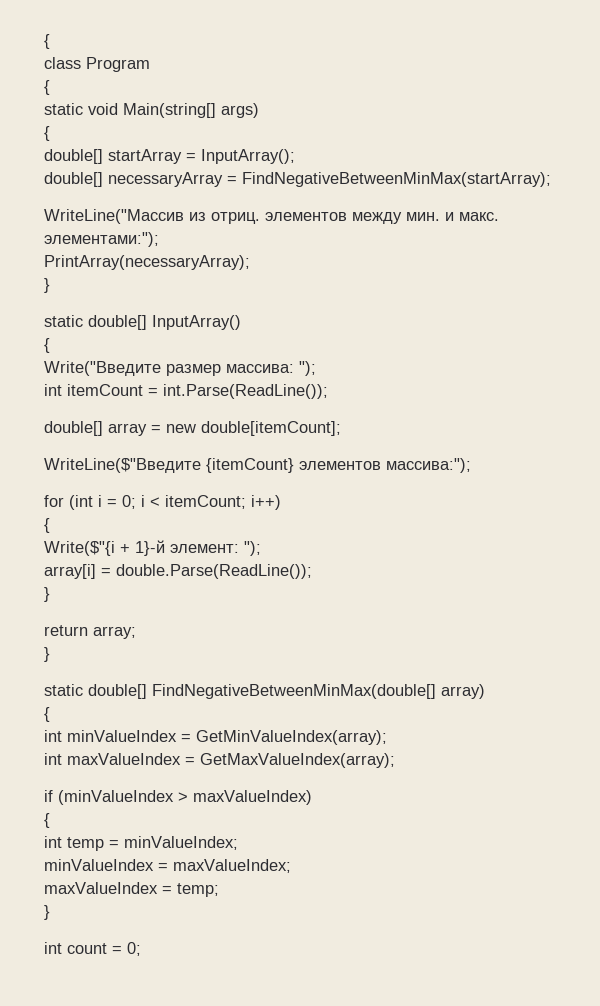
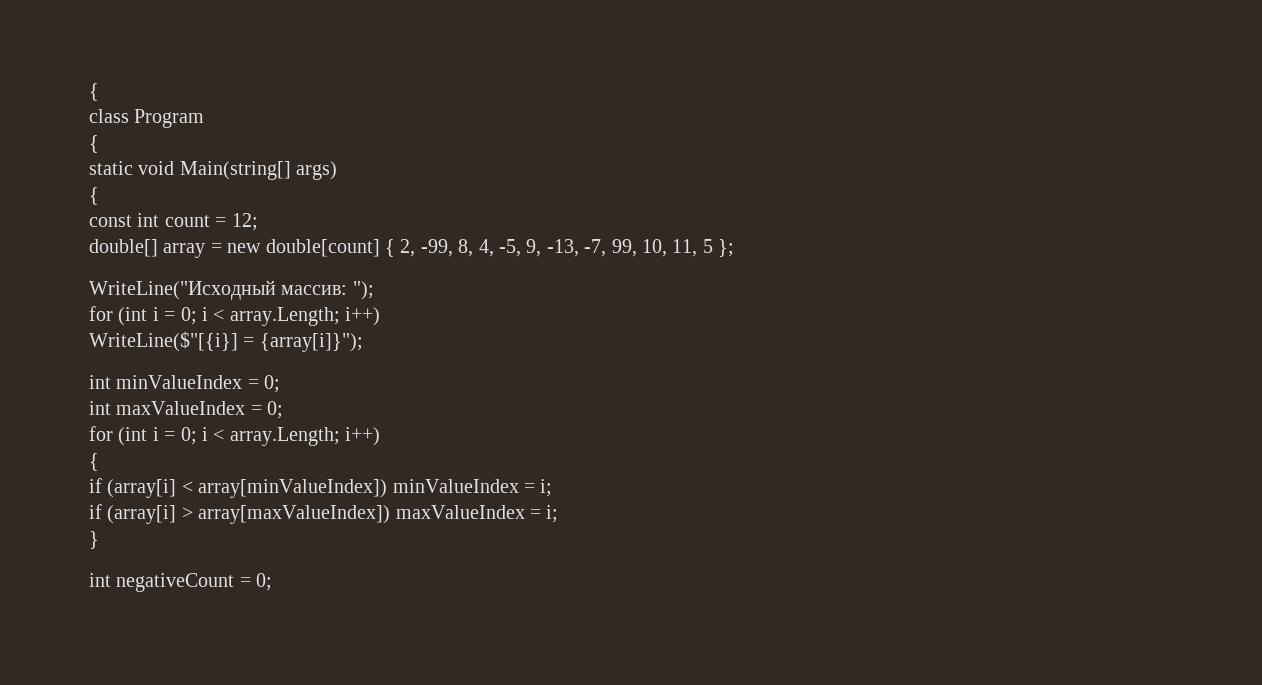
- double[] startArray = InputArray();
- double[] necessaryArray = FindNegativeBetweenMinMax(startArray);
- WriteLine("Массив из отриц. элементов между мин. и макс. элементами:");
- PrintArray(necessaryArray);
- }
- static double[] InputArray()
+ const int count = 12;
+ double[] array = new double[count] { 2, -99, 8, 4, -5, 9, -13, -7, 99, 10, 11, 5 };
+ WriteLine("Исходный массив: ");
+ for (int i = 0; i < array.Length; i++)
+ WriteLine($"[{i}] = {array[i]}");
+ int minValueIndex = 0;
+ int maxValueIndex = 0;
+ for (int i = 0; i < array.Length; i++)
  {
- Write("Введите размер массива: ");
- int itemCount = int.Parse(ReadLine());
- double[] array = new double[itemCount];
- WriteLine($"Введите {itemCount} элементов массива:");
- for (int i = 0; i < itemCount; i++)
- {
- Write($"{i + 1}-й элемент: ");
- array[i] = double.Parse(ReadLine());
- }
- return array;
- }
- static double[] FindNegativeBetweenMinMax(double[] array)
- {
- int minValueIndex = GetMinValueIndex(array);
- int maxValueIndex = GetMaxValueIndex(array);
- if (minValueIndex > maxValueIndex)
- {
- int temp = minValueIndex;
- minValueIndex = maxValueIndex;
- maxValueIndex = temp;
+ if (array[i] < array[minValueIndex]) minValueIndex = i;
+ if (array[i] > array[maxValueIndex]) maxValueIndex = i;
- int count = 0;
+ int negativeCount = 0;

